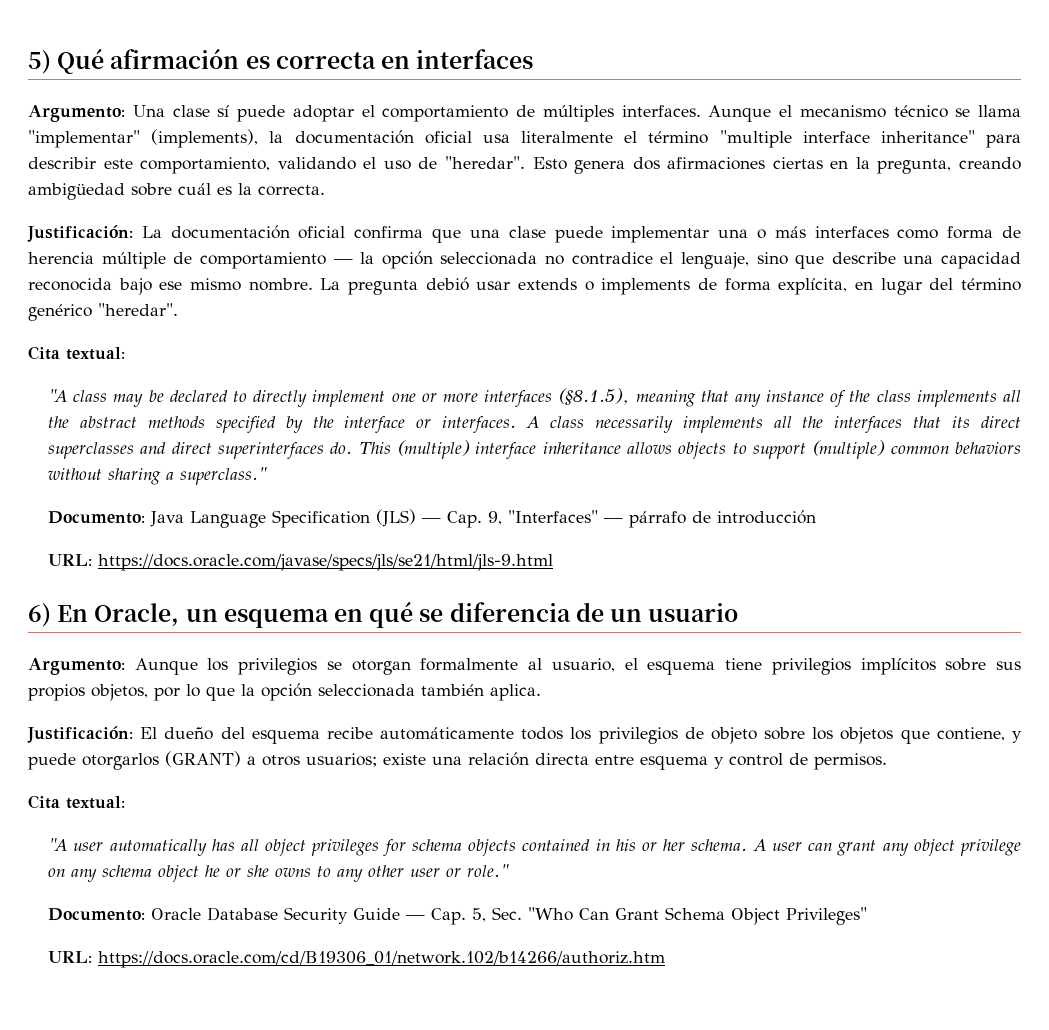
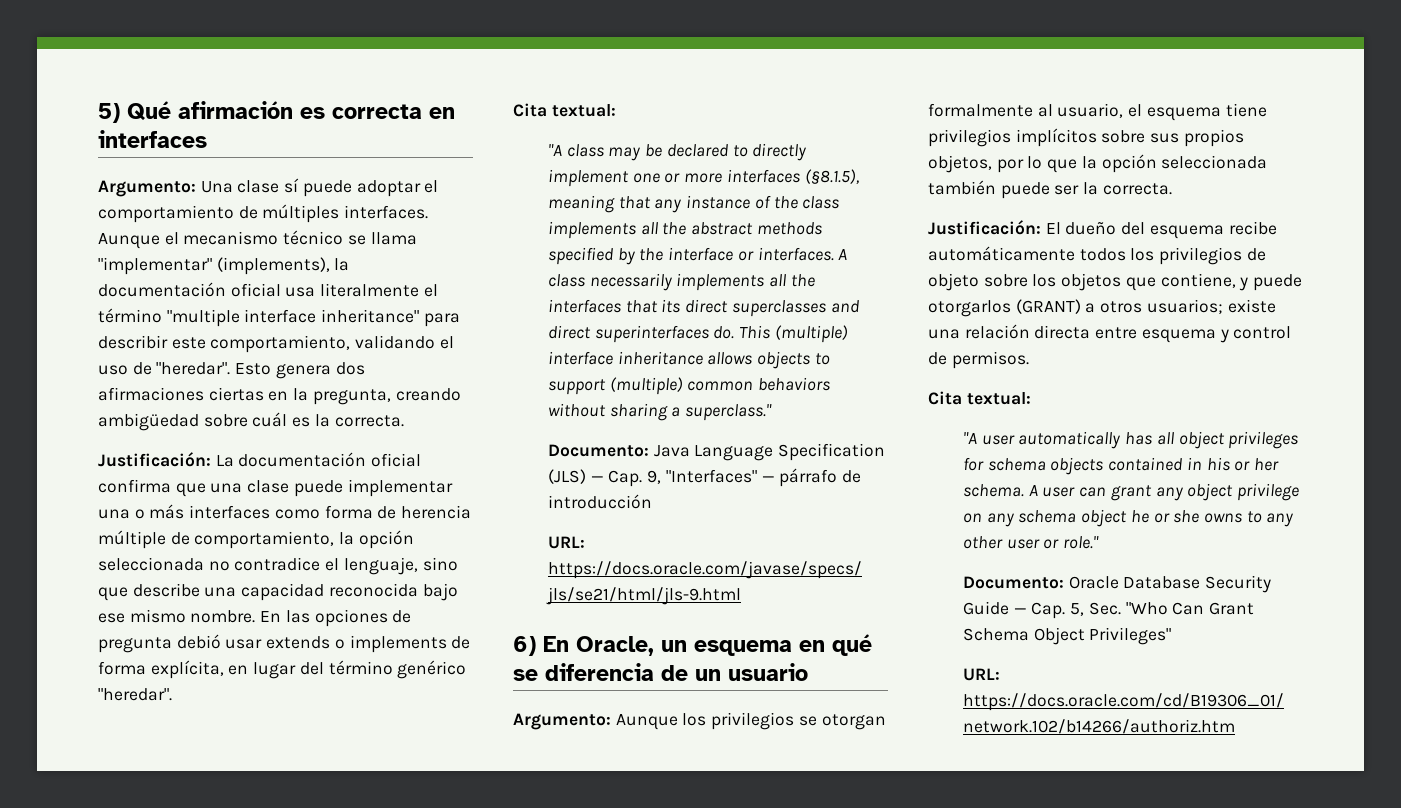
- Justificación: La documentación oficial confirma que una clase puede implementar una o más interfaces como forma de herencia múltiple de comportamiento — la opción seleccionada no contradice el lenguaje, sino que describe una capacidad reconocida bajo ese mismo nombre.
+ Justificación: La documentación oficial confirma que una clase puede implementar una o más interfaces como forma de herencia múltiple de comportamiento, la opción seleccionada no contradice el lenguaje, sino que describe una capacidad reconocida bajo ese mismo nombre.
- La pregunta debió usar extends o implements de forma explícita, en lugar del término genérico "heredar".
+ En las opciones de pregunta debió usar extends o implements de forma explícita, en lugar del término genérico "heredar".
- Argumento: Aunque los privilegios se otorgan formalmente al usuario, el esquema tiene privilegios implícitos sobre sus propios objetos, por lo que la opción seleccionada también aplica.
+ Argumento: Aunque los privilegios se otorgan formalmente al usuario, el esquema tiene privilegios implícitos sobre sus propios objetos, por lo que la opción seleccionada también puede ser la correcta.

